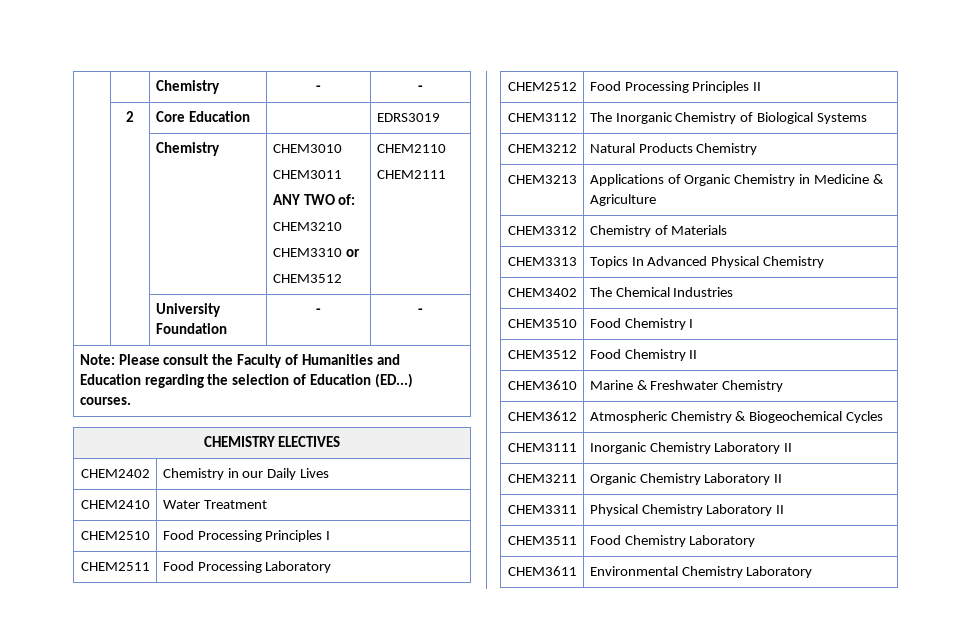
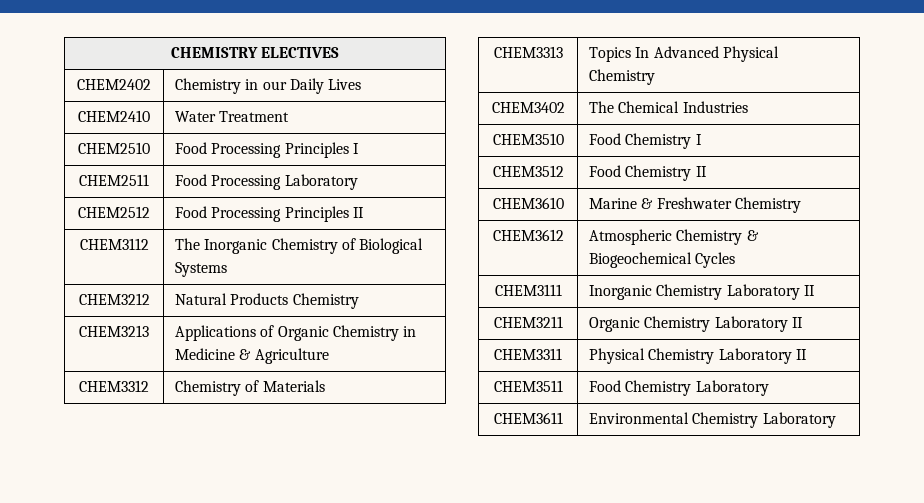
- | | Chemistry | - | -
- | 2 | Core Education | | EDRS3019
- | | Chemistry | CHEM3010
- CHEM3011
- ANY TWO of:
- CHEM3210
- CHEM3310 or
- CHEM3512 | CHEM2110
- CHEM2111
- | | University Foundation | - | -
- Note: Please consult the Faculty of Humanities and Education regarding the selection of Education (ED...) courses.

